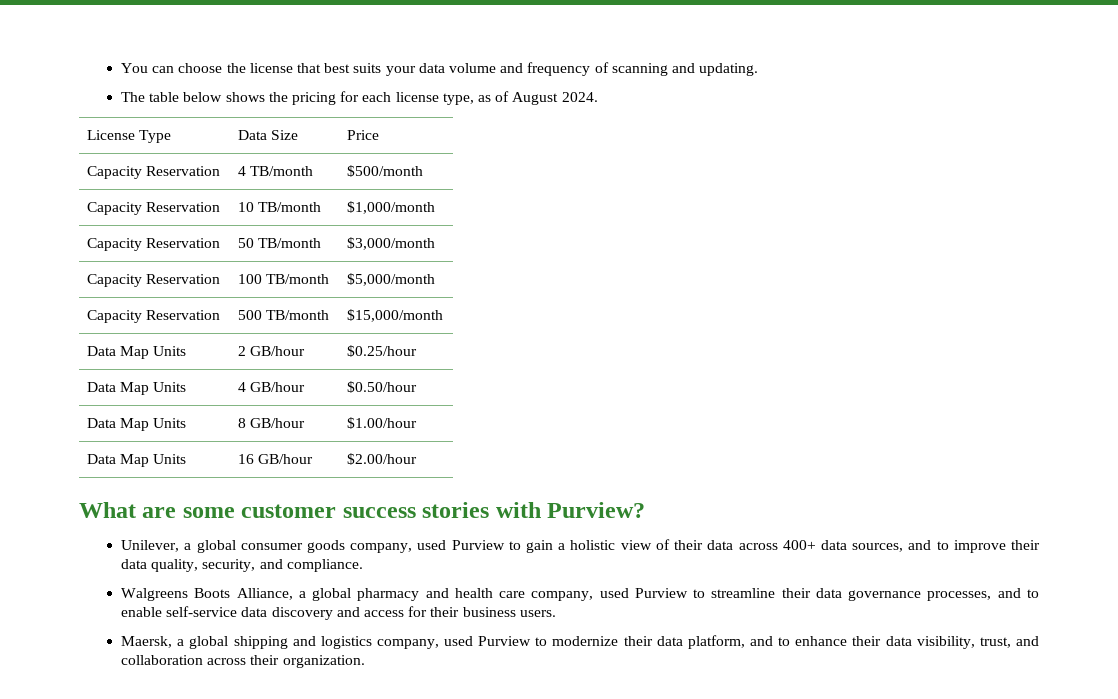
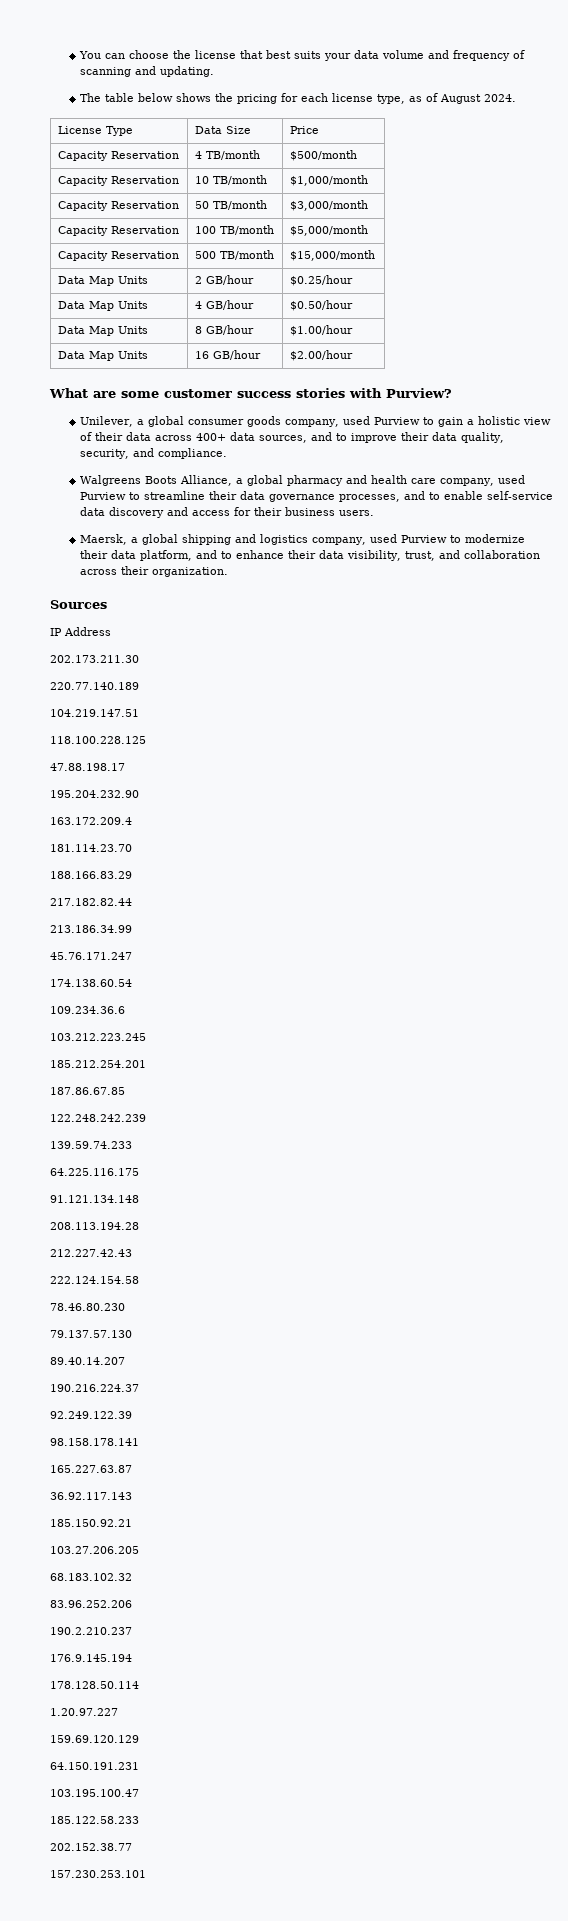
+ Sources
+ IP Address
+ 202.173.211.30
+ 220.77.140.189
+ 104.219.147.51
+ 118.100.228.125
+ 47.88.198.17
+ 195.204.232.90
+ 163.172.209.4
+ 181.114.23.70
+ 188.166.83.29
+ 217.182.82.44
+ 213.186.34.99
+ 45.76.171.247
+ 174.138.60.54
+ 109.234.36.6
+ 103.212.223.245
+ 185.212.254.201
+ 187.86.67.85
+ 122.248.242.239
+ 139.59.74.233
+ 64.225.116.175
+ 91.121.134.148
+ 208.113.194.28
+ 212.227.42.43
+ 222.124.154.58
+ 78.46.80.230
+ 79.137.57.130
+ 89.40.14.207
+ 190.216.224.37
+ 92.249.122.39
+ 98.158.178.141
+ 165.227.63.87
+ 36.92.117.143
+ 185.150.92.21
+ 103.27.206.205
+ 68.183.102.32
+ 83.96.252.206
+ 190.2.210.237
+ 176.9.145.194
+ 178.128.50.114
+ 1.20.97.227
+ 159.69.120.129
+ 64.150.191.231
+ 103.195.100.47
+ 185.122.58.233
+ 202.152.38.77
+ 157.230.253.101

